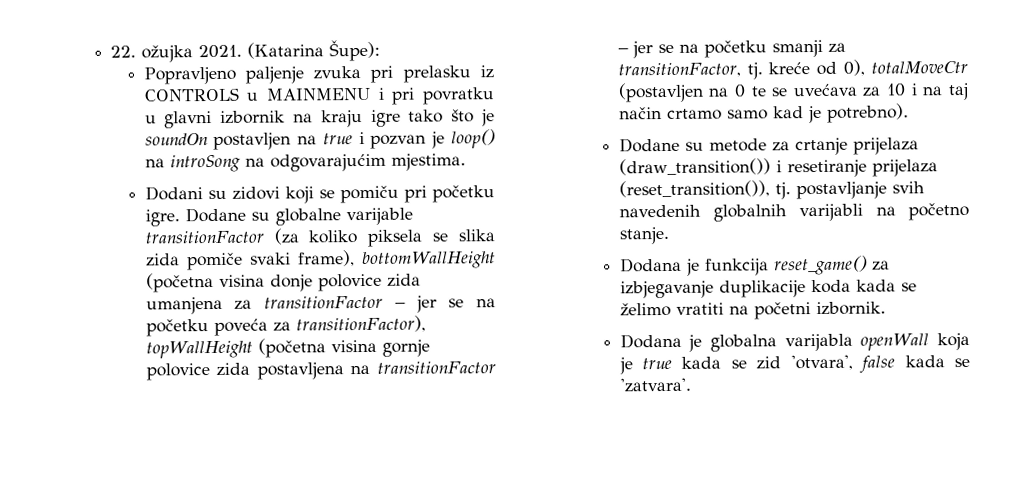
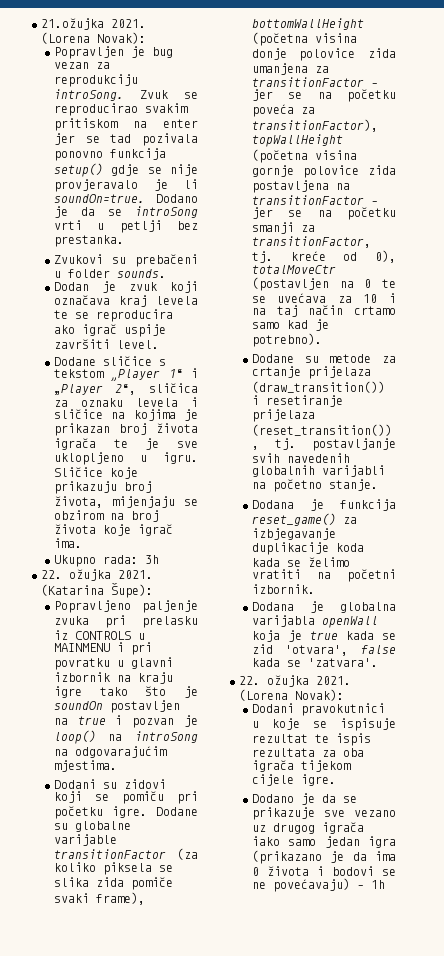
+ 21.ožujka 2021. (Lorena Novak):
+ Popravljen je bug vezan za reprodukciju introSong. Zvuk se reproducirao svakim pritiskom na enter jer se tad pozivala ponovno funkcija setup() gdje se nije provjeravalo je li soundOn=true. Dodano je da se introSong vrti u petlji bez prestanka.
+ Zvukovi su prebačeni u folder sounds.
+ Dodan je zvuk koji označava kraj levela te se reproducira ako igrač uspije završiti level.
+ Dodane sličice s tekstom „Player 1“ i „Player 2“, sličica za oznaku levela i sličice na kojima je prikazan broj života igrača te je sve uklopljeno u igru. Sličice koje prikazuju broj života, mijenjaju se obzirom na broj života koje igrač ima.
+ Ukupno rada: 3h
+ 22. ožujka 2021. (Lorena Novak):
+ Dodani pravokutnici u koje se ispisuje rezultat te ispis rezultata za oba igrača tijekom cijele igre.
+ Dodano je da se prikazuje sve vezano uz drugog igrača iako samo jedan igra (prikazano je da ima 0 života i bodovi se ne povećavaju) – 1h

